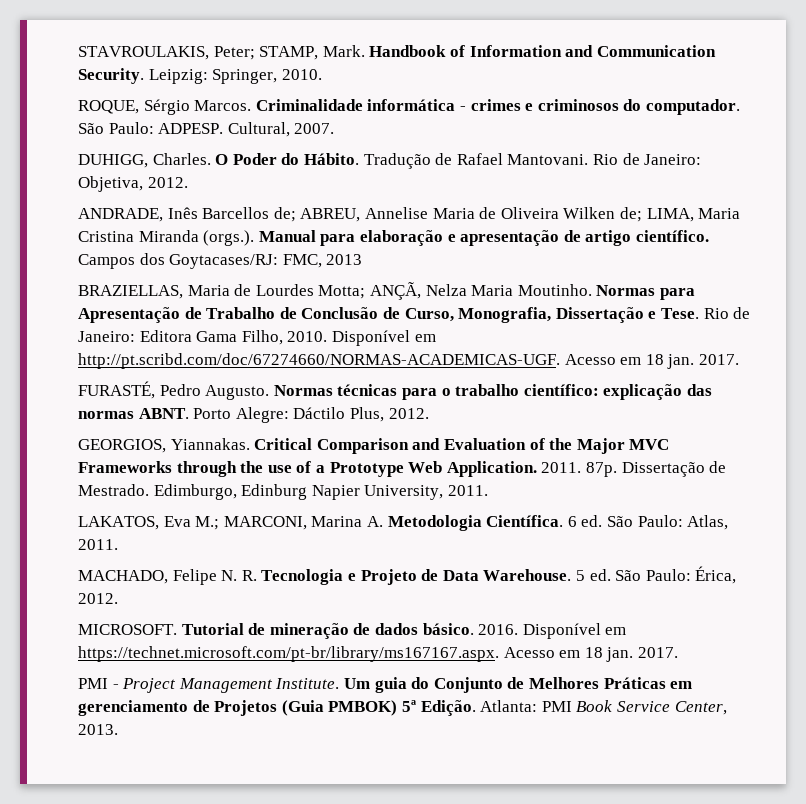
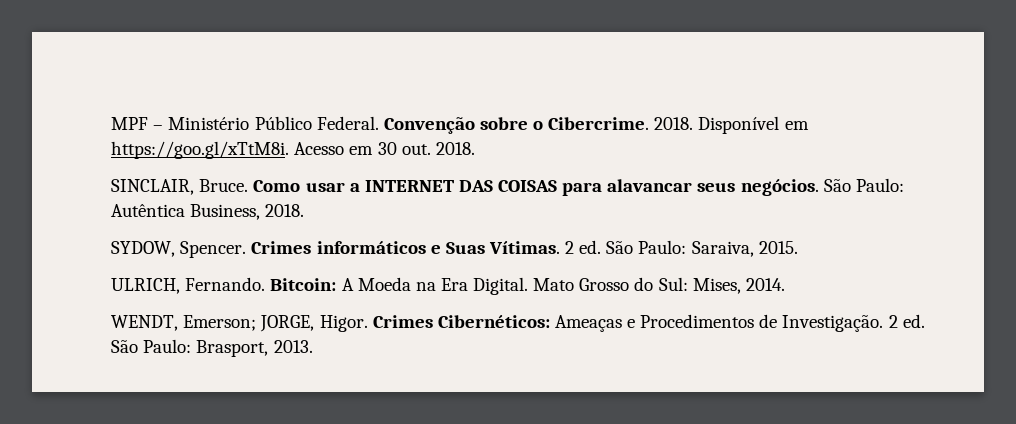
- STAVROULAKIS, Peter; STAMP, Mark. Handbook of Information and Communication Security. Leipzig: Springer, 2010.
- ROQUE, Sérgio Marcos. Criminalidade informática - crimes e criminosos do computador. São Paulo: ADPESP. Cultural, 2007.
- DUHIGG, Charles. O Poder do Hábito. Tradução de Rafael Mantovani. Rio de Janeiro: Objetiva, 2012.
- ANDRADE, Inês Barcellos de; ABREU, Annelise Maria de Oliveira Wilken de; LIMA, Maria Cristina Miranda (orgs.). Manual para elaboração e apresentação de artigo científico. Campos dos Goytacases/RJ: FMC, 2013
- BRAZIELLAS, Maria de Lourdes Motta; ANÇÃ, Nelza Maria Moutinho. Normas para Apresentação de Trabalho de Conclusão de Curso, Monografia, Dissertação e Tese. Rio de Janeiro: Editora Gama Filho, 2010. Disponível em http://pt.scribd.com/doc/67274660/NORMAS-ACADEMICAS-UGF. Acesso em 18 jan. 2017.
- FURASTÉ, Pedro Augusto. Normas técnicas para o trabalho científico: explicação das normas ABNT. Porto Alegre: Dáctilo Plus, 2012.
- GEORGIOS, Yiannakas. Critical Comparison and Evaluation of the Major MVC Frameworks through the use of a Prototype Web Application. 2011. 87p. Dissertação de Mestrado. Edimburgo, Edinburg Napier University, 2011.
- LAKATOS, Eva M.; MARCONI, Marina A. Metodologia Científica. 6 ed. São Paulo: Atlas, 2011.
- MACHADO, Felipe N. R. Tecnologia e Projeto de Data Warehouse. 5 ed. São Paulo: Érica, 2012.
- MICROSOFT. Tutorial de mineração de dados básico. 2016. Disponível em https://technet.microsoft.com/pt-br/library/ms167167.aspx. Acesso em 18 jan. 2017.
- PMI - Project Management Institute. Um guia do Conjunto de Melhores Práticas em gerenciamento de Projetos (Guia PMBOK) 5ª Edição. Atlanta: PMI Book Service Center, 2013.
+ MPF – Ministério Público Federal. Convenção sobre o Cibercrime. 2018. Disponível em https://goo.gl/xTtM8i. Acesso em 30 out. 2018.
+ SINCLAIR, Bruce. Como usar a INTERNET DAS COISAS para alavancar seus negócios. São Paulo: Autêntica Business, 2018.
+ SYDOW, Spencer. Crimes informáticos e Suas Vítimas. 2 ed. São Paulo: Saraiva, 2015.
+ ULRICH, Fernando. Bitcoin: A Moeda na Era Digital. Mato Grosso do Sul: Mises, 2014.
+ WENDT, Emerson; JORGE, Higor. Crimes Cibernéticos: Ameaças e Procedimentos de Investigação. 2 ed. São Paulo: Brasport, 2013.

